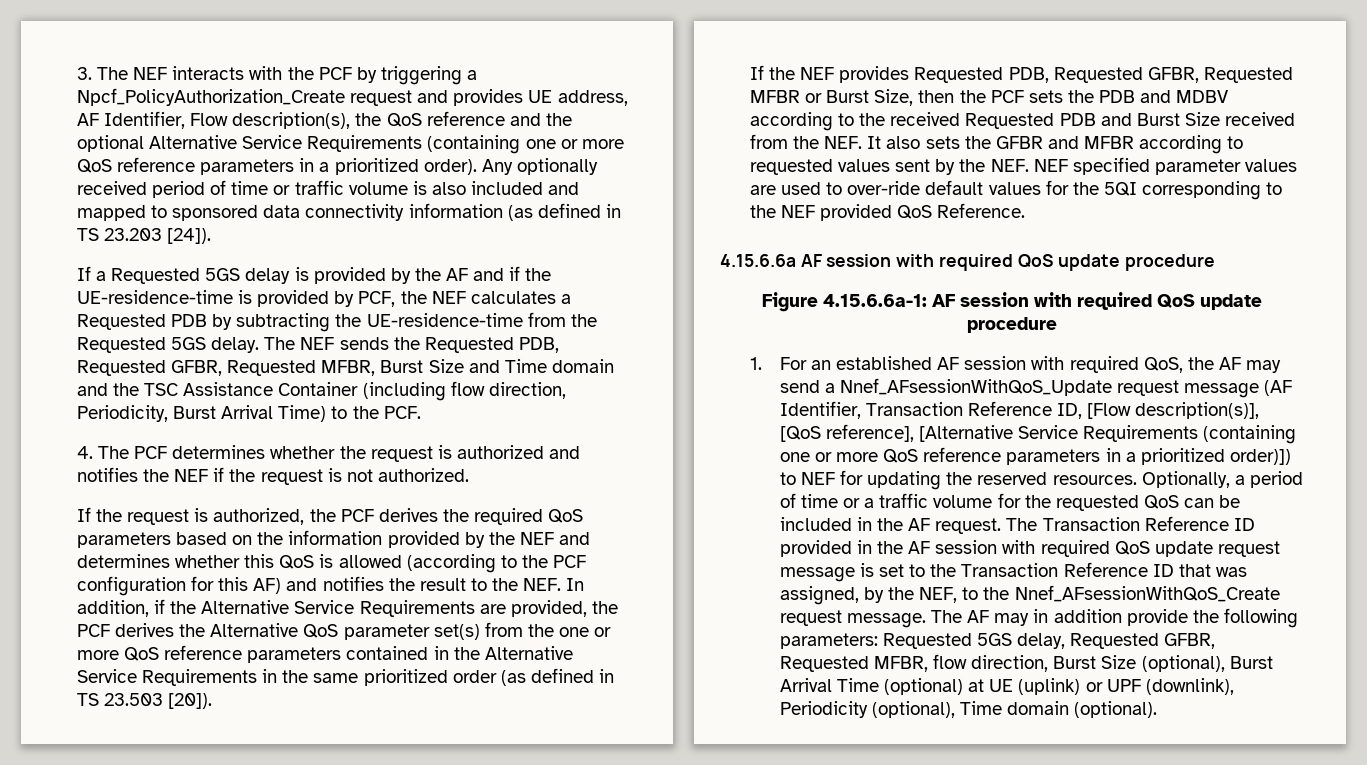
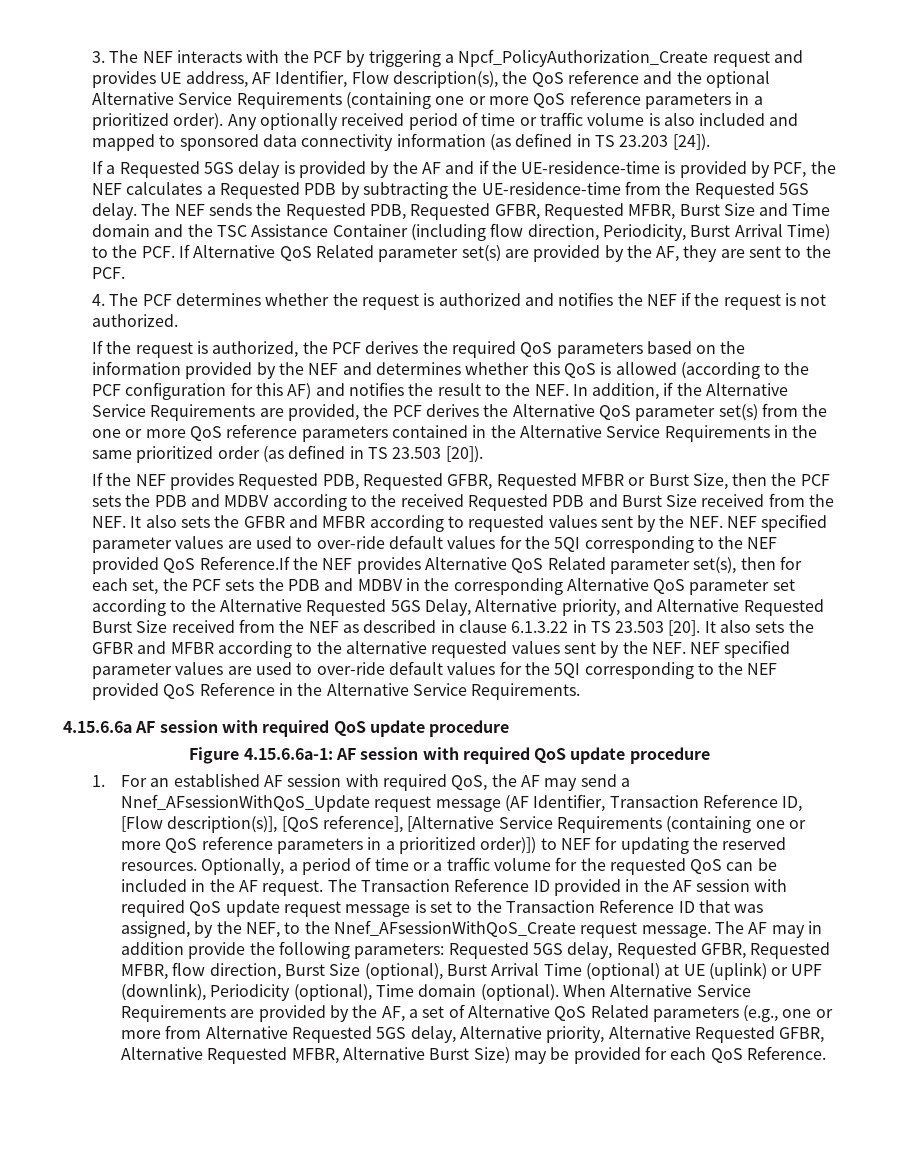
- The NEF sends the Requested PDB, Requested GFBR, Requested MFBR, Burst Size and Time domain and the TSC Assistance Container (including flow direction, Periodicity, Burst Arrival Time) to the PCF.
+ The NEF sends the Requested PDB, Requested GFBR, Requested MFBR, Burst Size and Time domain and the TSC Assistance Container (including flow direction, Periodicity, Burst Arrival Time) to the PCF. If Alternative QoS Related parameter set(s) are provided by the AF, they are sent to the PCF.
- If the NEF provides Requested PDB, Requested GFBR, Requested MFBR or Burst Size, then the PCF sets the PDB and MDBV according to the received Requested PDB and Burst Size received from the NEF. It also sets the GFBR and MFBR according to requested values sent by the NEF. NEF specified parameter values are used to over-ride default values for the 5QI corresponding to the NEF provided QoS Reference.
+ If the NEF provides Requested PDB, Requested GFBR, Requested MFBR or Burst Size, then the PCF sets the PDB and MDBV according to the received Requested PDB and Burst Size received from the NEF. It also sets the GFBR and MFBR according to requested values sent by the NEF. NEF specified parameter values are used to over-ride default values for the 5QI corresponding to the NEF provided QoS Reference.If the NEF provides Alternative QoS Related parameter set(s), then for each set, the PCF sets the PDB and MDBV in the corresponding Alternative QoS parameter set according to the Alternative Requested 5GS Delay, Alternative priority, and Alternative Requested Burst Size received from the NEF as described in clause 6.1.3.22 in TS 23.503 [20]. It also sets the GFBR and MFBR according to the alternative requested values sent by the NEF. NEF specified parameter values are used to over-ride default values for the 5QI corresponding to the NEF provided QoS Reference in the Alternative Service Requirements.
+ When Alternative Service Requirements are provided by the AF, a set of Alternative QoS Related parameters (e.g., one or more from Alternative Requested 5GS delay, Alternative priority, Alternative Requested GFBR, Alternative Requested MFBR, Alternative Burst Size) may be provided for each QoS Reference.

